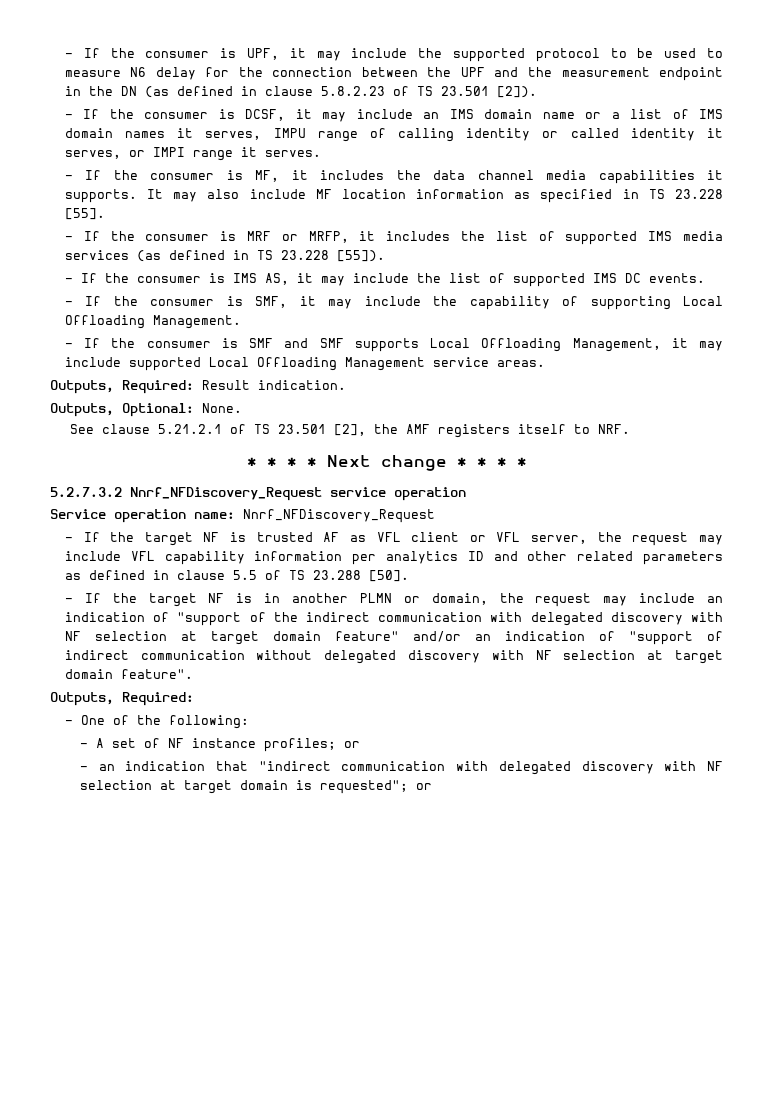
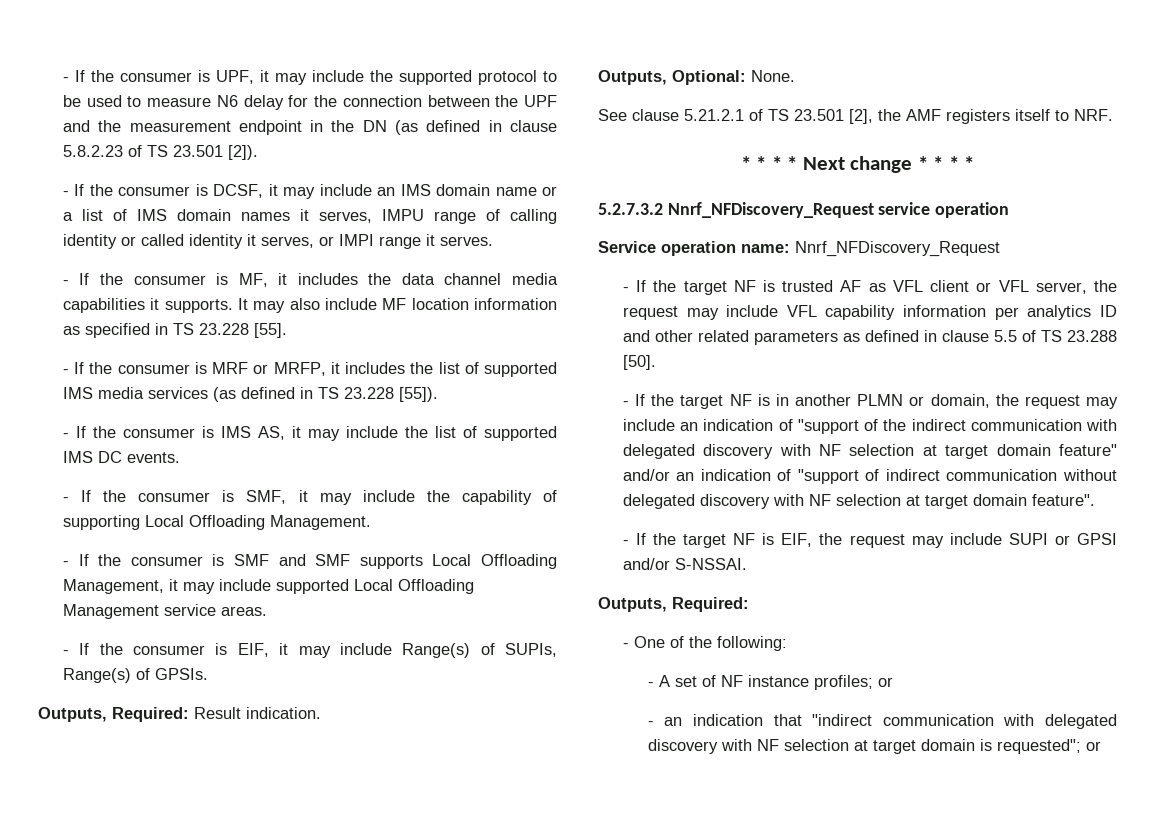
+ - If the consumer is EIF, it may include Range(s) of SUPIs, Range(s) of GPSIs.
+ - If the target NF is EIF, the request may include SUPI or GPSI and/or S-NSSAI.

